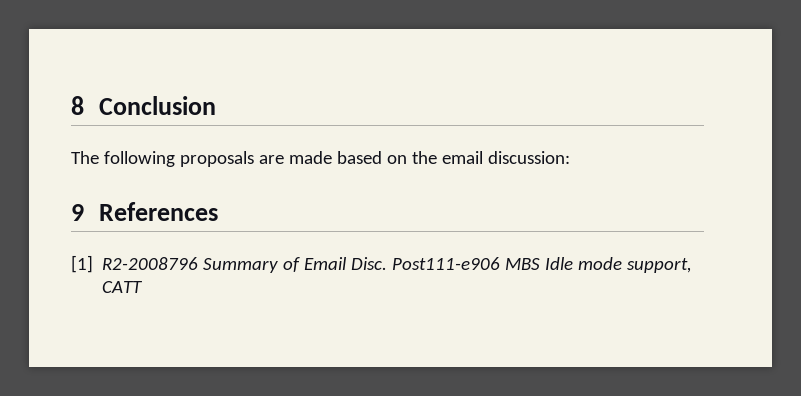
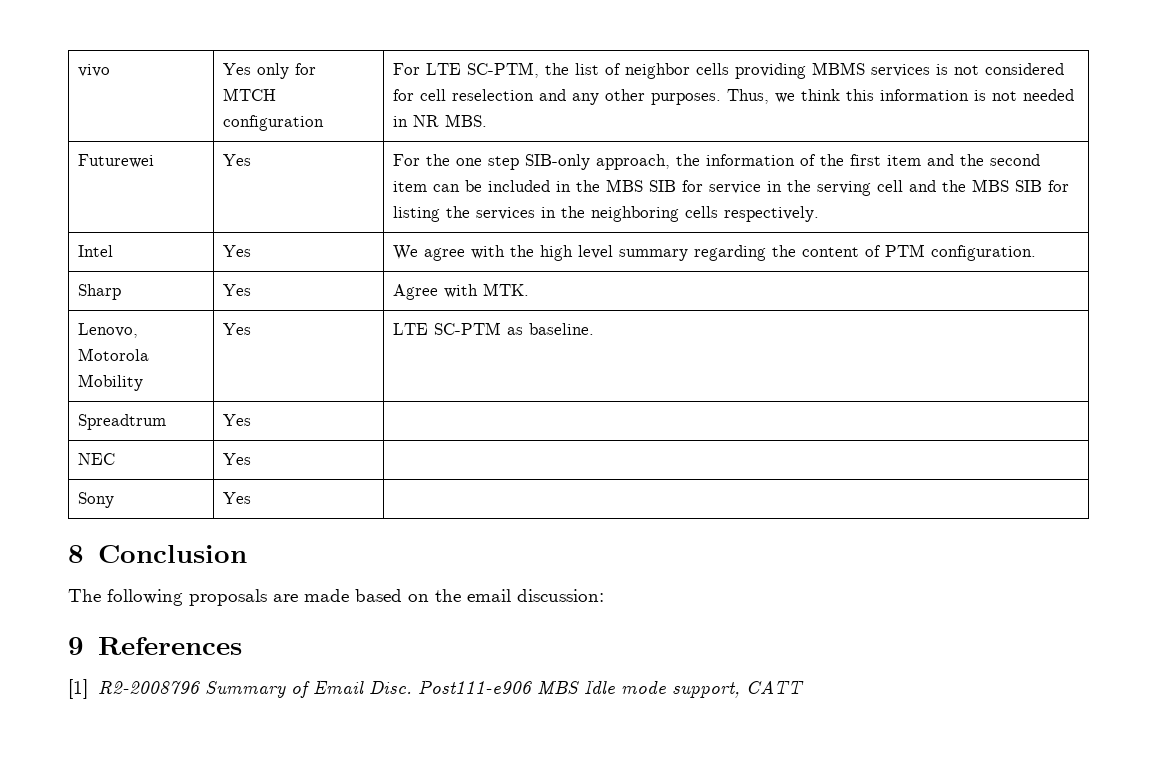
+ vivo | Yes only for MTCH configuration | For LTE SC-PTM, the list of neighbor cells providing MBMS services is not considered for cell reselection and any other purposes. Thus, we think this information is not needed in NR MBS.
+ Futurewei | Yes | For the one step SIB-only approach, the information of the first item and the second item can be included in the MBS SIB for service in the serving cell and the MBS SIB for listing the services in the neighboring cells respectively.
+ Intel | Yes | We agree with the high level summary regarding the content of PTM configuration.
+ Sharp | Yes | Agree with MTK.
+ Lenovo, Motorola Mobility | Yes | LTE SC-PTM as baseline.
+ Spreadtrum | Yes |
+ NEC | Yes |
+ Sony | Yes |

